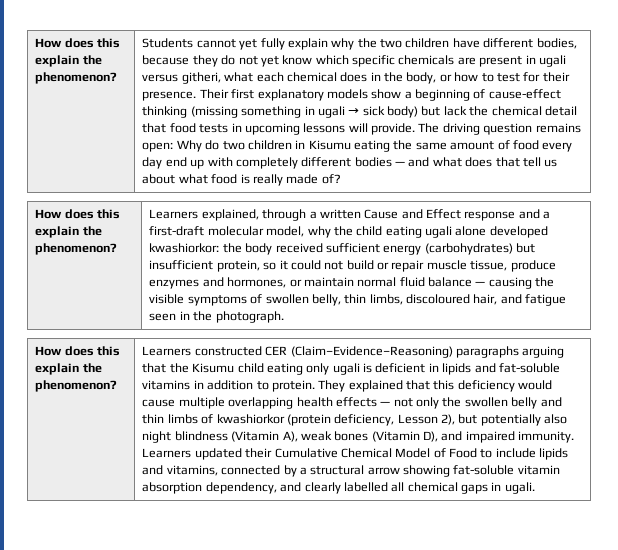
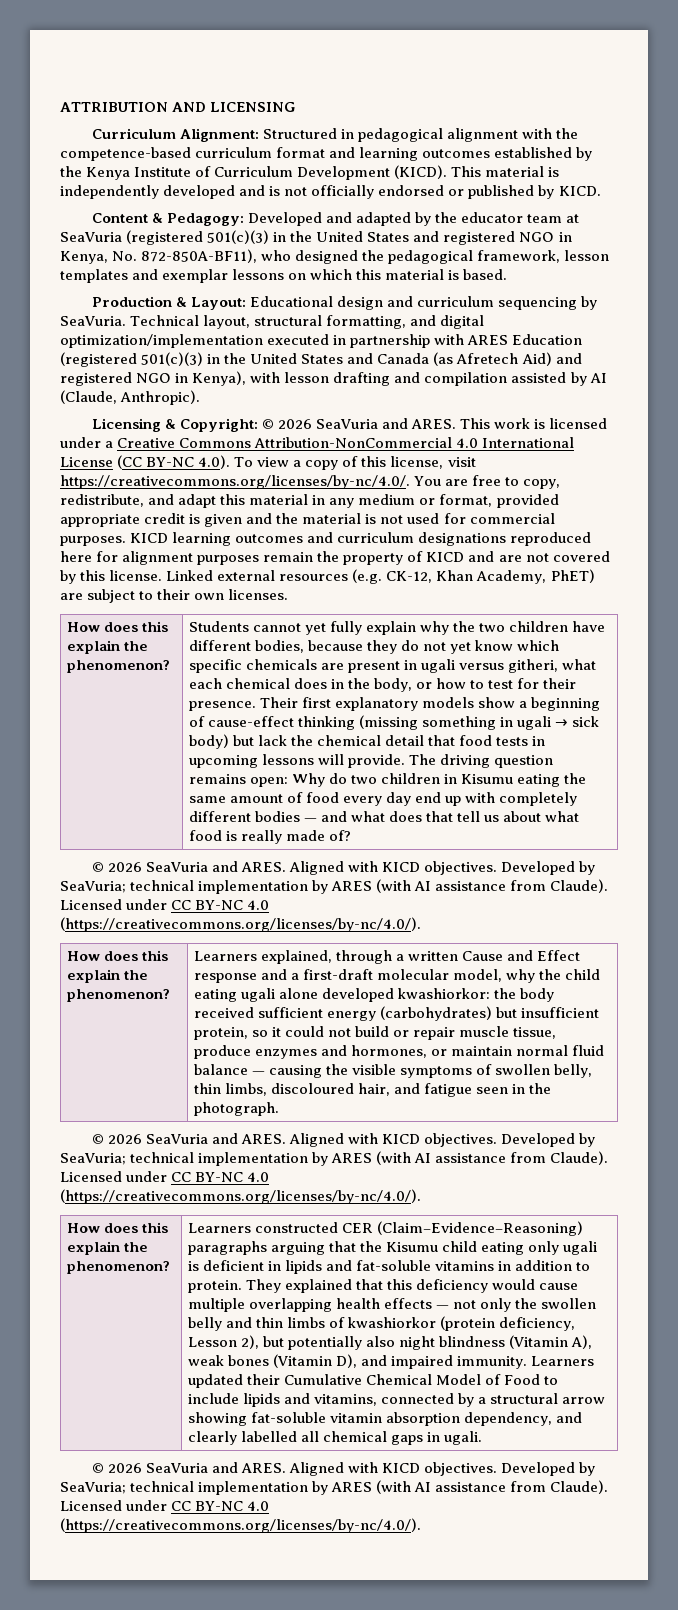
+ ATTRIBUTION AND LICENSING
+ Curriculum Alignment: Structured in pedagogical alignment with the competence-based curriculum format and learning outcomes established by the Kenya Institute of Curriculum Development (KICD). This material is independently developed and is not officially endorsed or published by KICD.
+ Content & Pedagogy: Developed and adapted by the educator team at SeaVuria (registered 501(c)(3) in the United States and registered NGO in Kenya, No. 872-850A-BF11), who designed the pedagogical framework, lesson templates and exemplar lessons on which this material is based.
+ Production & Layout: Educational design and curriculum sequencing by SeaVuria. Technical layout, structural formatting, and digital optimization/implementation executed in partnership with ARES Education (registered 501(c)(3) in the United States and Canada (as Afretech Aid) and registered NGO in Kenya), with lesson drafting and compilation assisted by AI (Claude, Anthropic).
+ Licensing & Copyright: © 2026 SeaVuria and ARES. This work is licensed under a Creative Commons Attribution-NonCommercial 4.0 International License (CC BY-NC 4.0). To view a copy of this license, visit https://creativecommons.org/licenses/by-nc/4.0/. You are free to copy, redistribute, and adapt this material in any medium or format, provided appropriate credit is given and the material is not used for commercial purposes. KICD learning outcomes and curriculum designations reproduced here for alignment purposes remain the property of KICD and are not covered by this license. Linked external resources (e.g. CK-12, Khan Academy, PhET) are subject to their own licenses.
  The driving question remains open: Why do two children in Kisumu eating the same amount of food every day end up with completely different bodies — and what does that tell us about what food is really made of?
+ © 2026 SeaVuria and ARES. Aligned with KICD objectives. Developed by SeaVuria; technical implementation by ARES (with AI assistance from Claude). Licensed under CC BY-NC 4.0 (https://creativecommons.org/licenses/by-nc/4.0/).
  the body received sufficient energy (carbohydrates) but insufficient protein, so it could not build or repair muscle tissue, produce enzymes and hormones, or maintain normal fluid balance — causing the visible symptoms of swollen belly, thin limbs, discoloured hair, and fatigue seen in the photograph.
+ © 2026 SeaVuria and ARES. Aligned with KICD objectives. Developed by SeaVuria; technical implementation by ARES (with AI assistance from Claude). Licensed under CC BY-NC 4.0 (https://creativecommons.org/licenses/by-nc/4.0/).
  Learners updated their Cumulative Chemical Model of Food to include lipids and vitamins, connected by a structural arrow showing fat-soluble vitamin absorption dependency, and clearly labelled all chemical gaps in ugali.
+ © 2026 SeaVuria and ARES. Aligned with KICD objectives. Developed by SeaVuria; technical implementation by ARES (with AI assistance from Claude). Licensed under CC BY-NC 4.0 (https://creativecommons.org/licenses/by-nc/4.0/).

